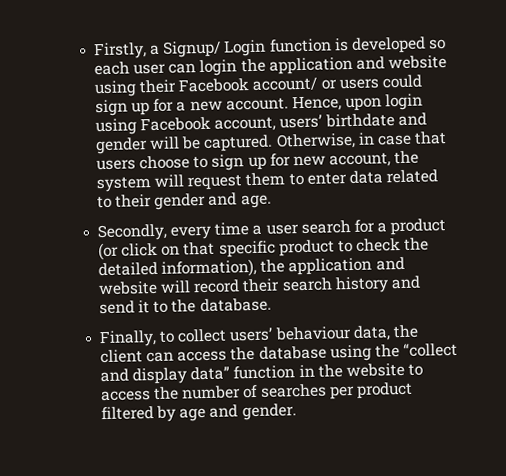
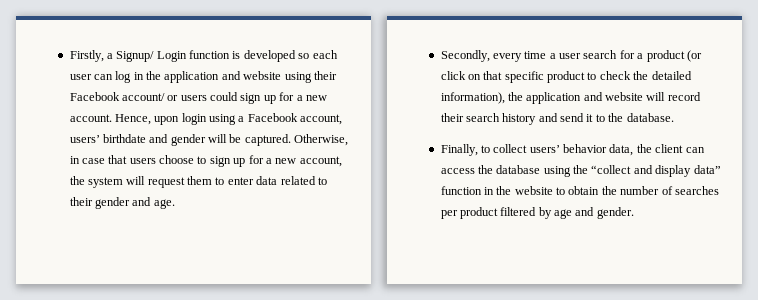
- Firstly, a Signup/ Login function is developed so each user can login the application and website using their Facebook account/ or users could sign up for a new account.
+ Firstly, a Signup/ Login function is developed so each user can log in the application and website using their Facebook account/ or users could sign up for a new account.
- Hence, upon login using Facebook account, users’ birthdate and gender will be captured.
+ Hence, upon login using a Facebook account, users’ birthdate and gender will be captured.
- Otherwise, in case that users choose to sign up for new account, the system will request them to enter data related to their gender and age.
+ Otherwise, in case that users choose to sign up for a new account, the system will request them to enter data related to their gender and age.
- Finally, to collect users’ behaviour data, the client can access the database using the “collect and display data” function in the website to access the number of searches per product filtered by age and gender.
+ Finally, to collect users’ behavior data, the client can access the database using the “collect and display data” function in the website to obtain the number of searches per product filtered by age and gender.

